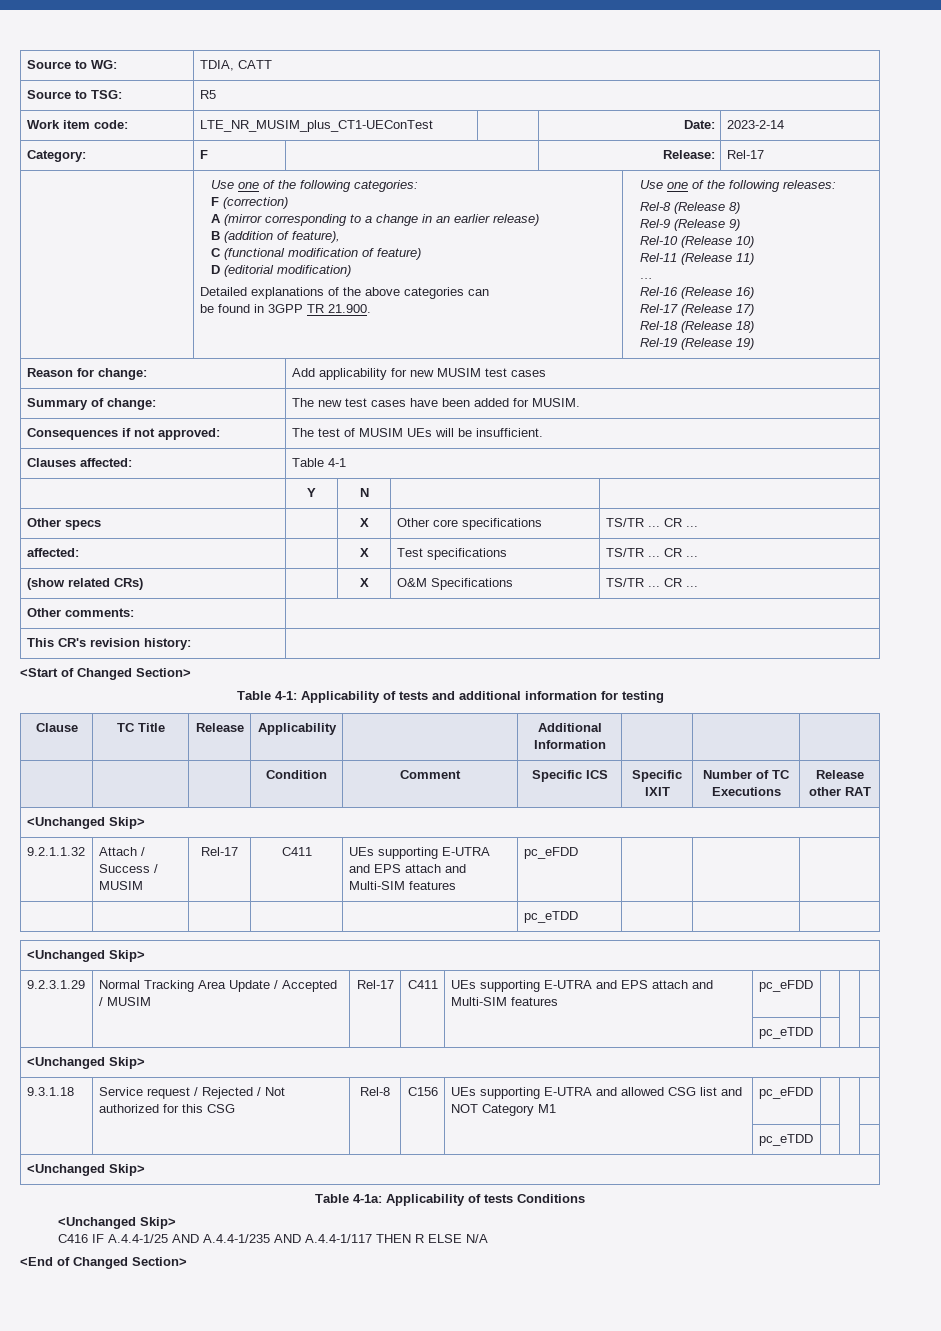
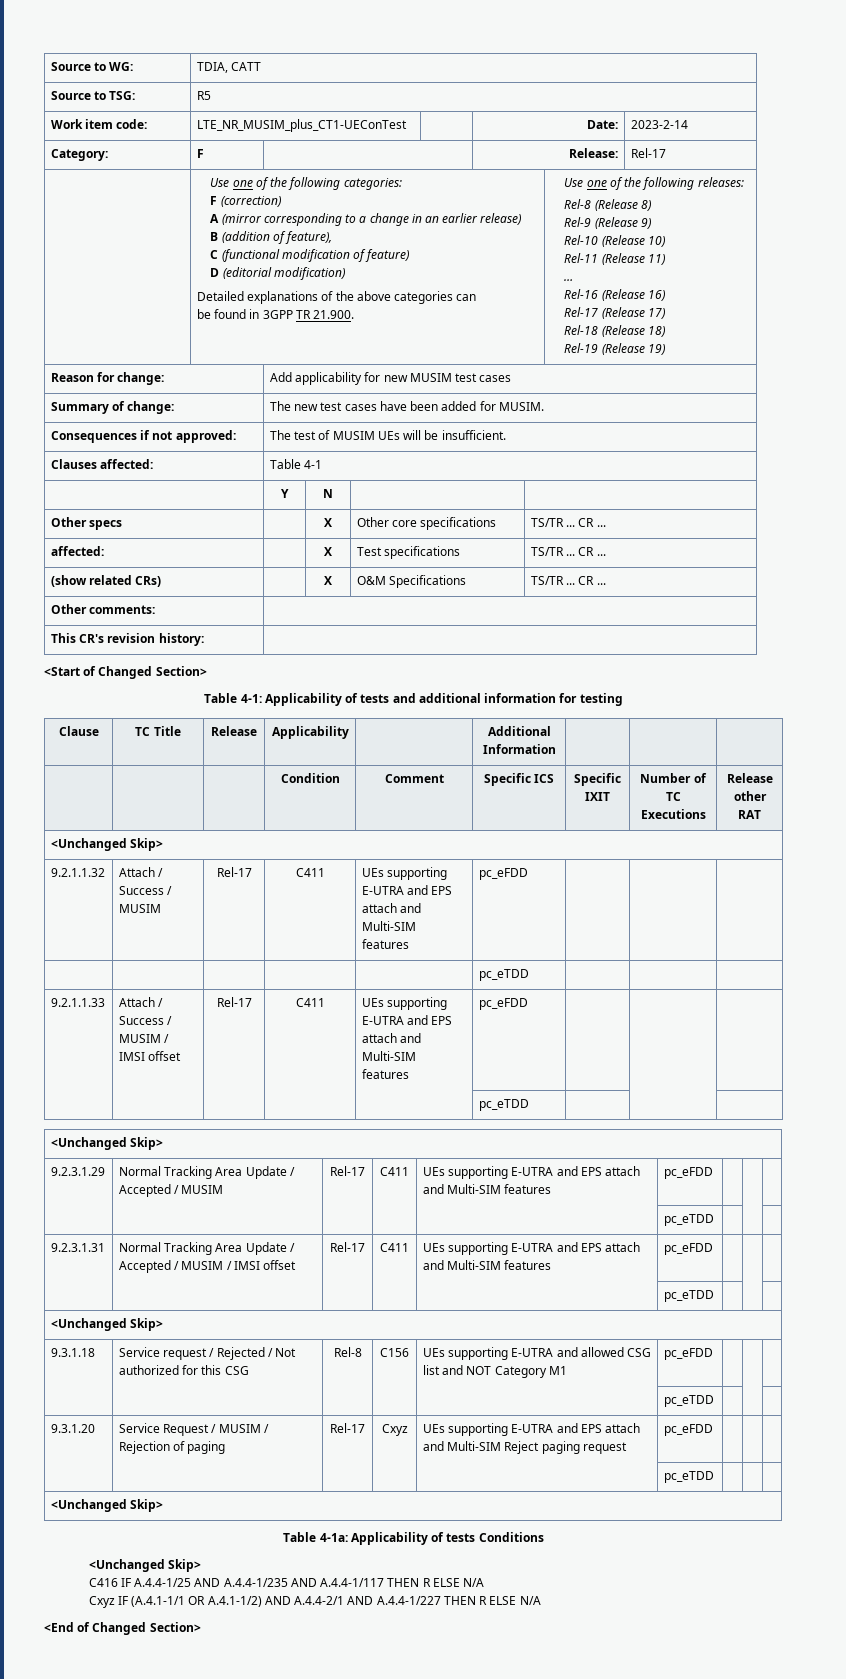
+ 9.2.1.1.33 | Attach / Success / MUSIM / IMSI offset | Rel-17 | C411 | UEs supporting E-UTRA and EPS attach and Multi-SIM features | pc_eFDD | | |
+ | | | | | pc_eTDD | | |
+ 9.2.3.1.31 | Normal Tracking Area Update / Accepted / MUSIM / IMSI offset | Rel-17 | C411 | UEs supporting E-UTRA and EPS attach and Multi-SIM features | pc_eFDD | | |
+ | | | | | pc_eTDD | | |
+ 9.3.1.20 | Service Request / MUSIM / Rejection of paging | Rel-17 | Cxyz | UEs supporting E-UTRA and EPS attach and Multi-SIM Reject paging request | pc_eFDD | | |
+ | | | | | pc_eTDD | | |
+ Cxyz IF (A.4.1-1/1 OR A.4.1-1/2) AND A.4.4-2/1 AND A.4.4-1/227 THEN R ELSE N/A

